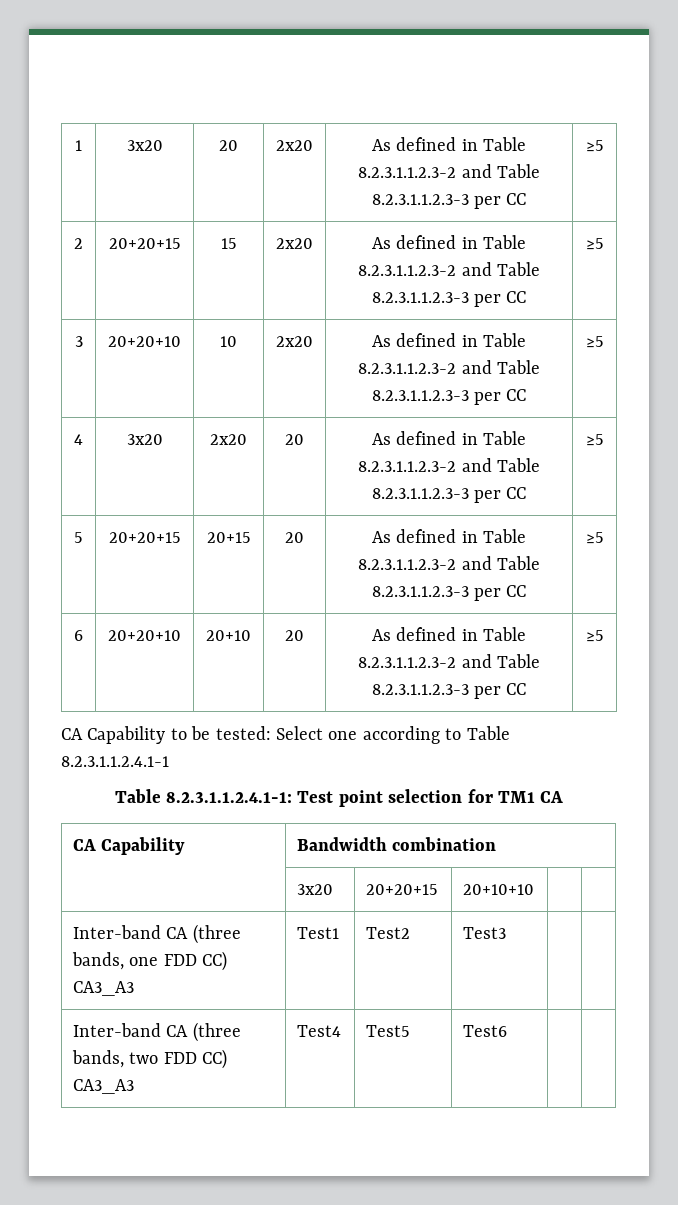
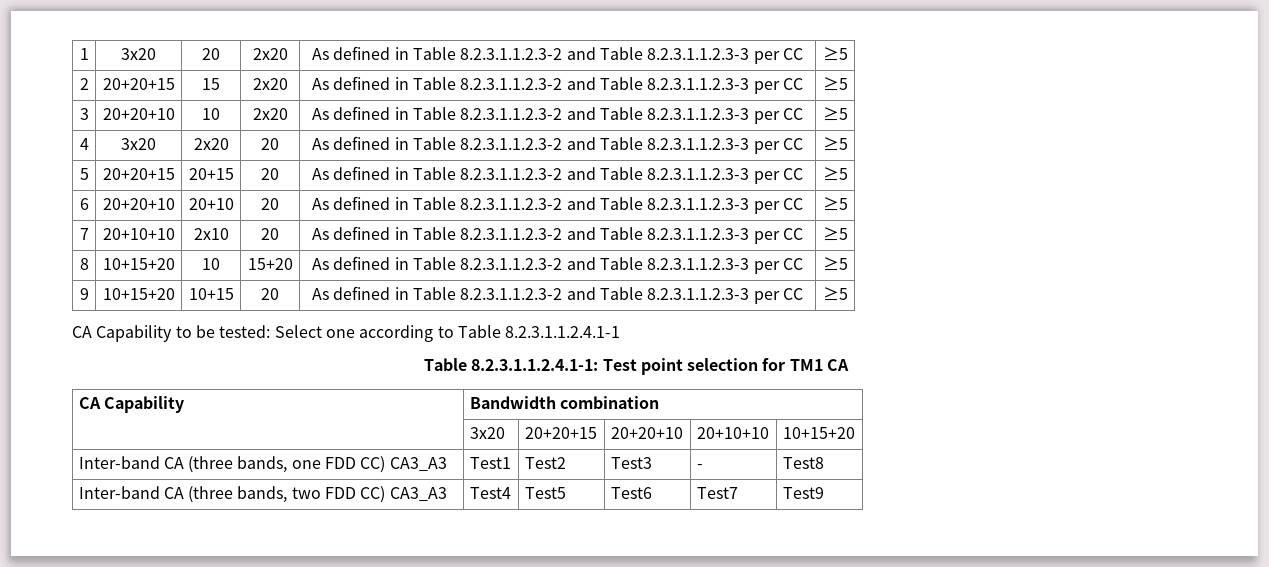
+ 7 | 20+10+10 | 2x10 | 20 | As defined in Table 8.2.3.1.1.2.3-2 and Table 8.2.3.1.1.2.3-3 per CC | ≥5
+ 8 | 10+15+20 | 10 | 15+20 | As defined in Table 8.2.3.1.1.2.3-2 and Table 8.2.3.1.1.2.3-3 per CC | ≥5
+ 9 | 10+15+20 | 10+15 | 20 | As defined in Table 8.2.3.1.1.2.3-2 and Table 8.2.3.1.1.2.3-3 per CC | ≥5
- | 3x20 | 20+20+15 | 20+10+10 | |
+ | 3x20 | 20+20+15 | 20+20+10 | 20+10+10 | 10+15+20
- Inter-band CA (three bands, one FDD CC) CA3_A3 | Test1 | Test2 | Test3 | |
+ Inter-band CA (three bands, one FDD CC) CA3_A3 | Test1 | Test2 | Test3 | - | Test8
- Inter-band CA (three bands, two FDD CC) CA3_A3 | Test4 | Test5 | Test6 | |
+ Inter-band CA (three bands, two FDD CC) CA3_A3 | Test4 | Test5 | Test6 | Test7 | Test9

